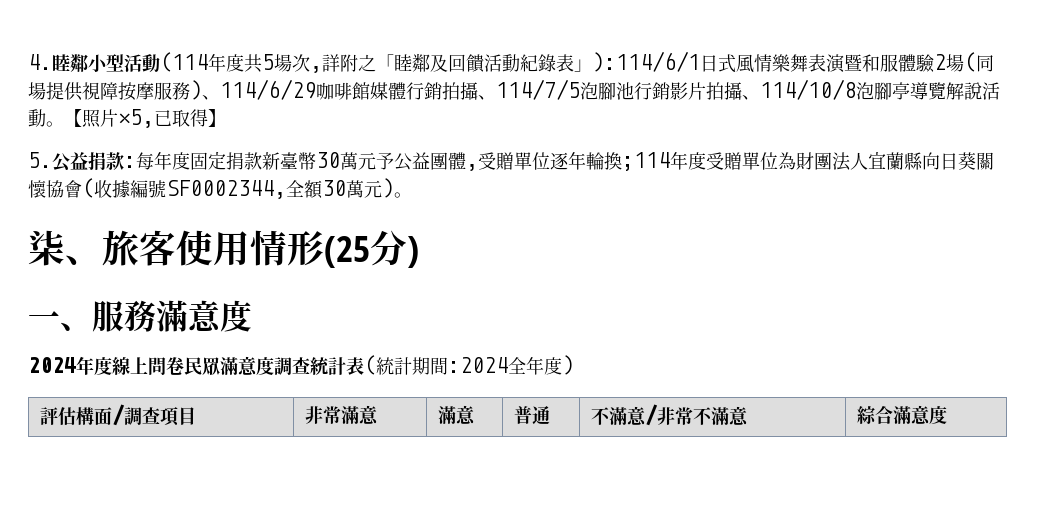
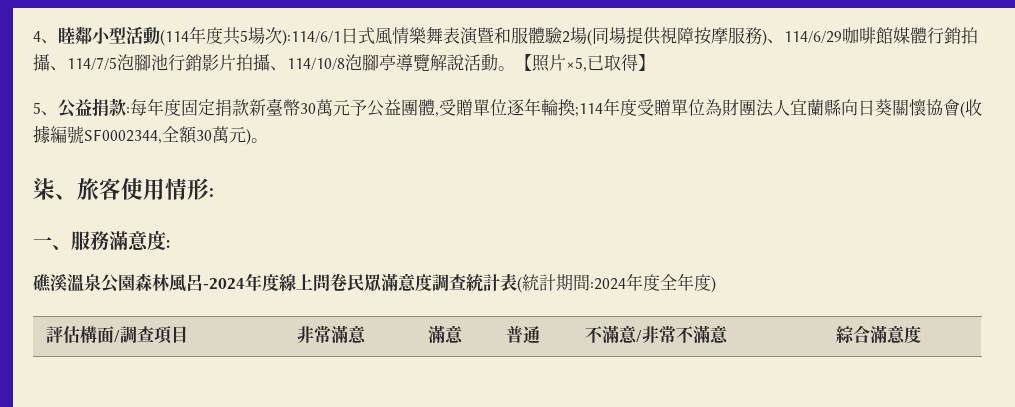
- 4.睦鄰小型活動(114年度共5場次,詳附之「睦鄰及回饋活動紀錄表」):114/6/1日式風情樂舞表演暨和服體驗2場(同場提供視障按摩服務)、114/6/29咖啡館媒體行銷拍攝、114/7/5泡腳池行銷影片拍攝、114/10/8泡腳亭導覽解說活動。
+ 4、睦鄰小型活動(114年度共5場次):114/6/1日式風情樂舞表演暨和服體驗2場(同場提供視障按摩服務)、114/6/29咖啡館媒體行銷拍攝、114/7/5泡腳池行銷影片拍攝、114/10/8泡腳亭導覽解說活動。
- 5.公益捐款:每年度固定捐款新臺幣30萬元予公益團體,受贈單位逐年輪換;114年度受贈單位為財團法人宜蘭縣向日葵關懷協會(收據編號SF0002344,全額30萬元)。
+ 5、公益捐款:每年度固定捐款新臺幣30萬元予公益團體,受贈單位逐年輪換;114年度受贈單位為財團法人宜蘭縣向日葵關懷協會(收據編號SF0002344,全額30萬元)。
- 柒、旅客使用情形(25分)
+ 柒、旅客使用情形:
- 一、服務滿意度
- 2024年度線上問卷民眾滿意度調查統計表(統計期間:2024全年度)
+ 一、服務滿意度:
+ 礁溪溫泉公園森林風呂-2024年度線上問卷民眾滿意度調查統計表(統計期間:2024年度全年度)

